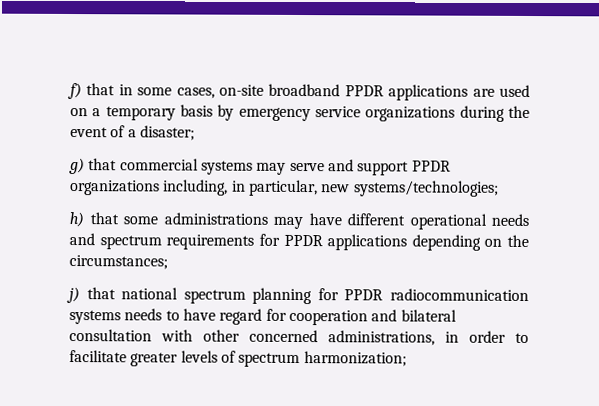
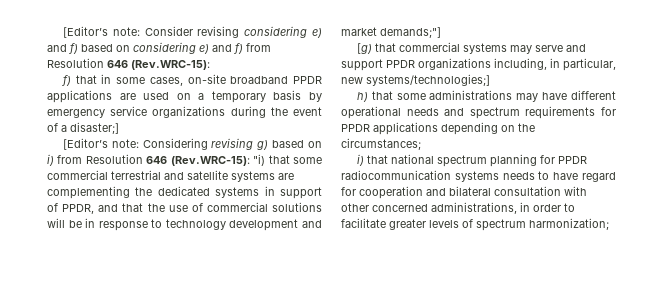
+ [Editor’s note: Consider revising considering e) and f) based on considering e) and f) from Resolution 646 (Rev.WRC-15):
- f) that in some cases, on-site broadband PPDR applications are used on a temporary basis by emergency service organizations during the event of a disaster;
- g) that commercial systems may serve and support PPDR organizations including, in particular, new systems/technologies;
+ f) that in some cases, on-site broadband PPDR applications are used on a temporary basis by emergency service organizations during the event of a disaster;]
+ [Editor’s note: Considering revising g) based on i) from Resolution 646 (Rev.WRC-15): "i) that some commercial terrestrial and satellite systems are complementing the dedicated systems in support of PPDR, and that the use of commercial solutions will be in response to technology development and market demands;"]
+ [g) that commercial systems may serve and support PPDR organizations including, in particular, new systems/technologies;]
- j) that national spectrum planning for PPDR radiocommunication systems needs to have regard for cooperation and bilateral consultation with other concerned administrations, in order to facilitate greater levels of spectrum harmonization;
+ i) that national spectrum planning for PPDR radiocommunication systems needs to have regard for cooperation and bilateral consultation with other concerned administrations, in order to facilitate greater levels of spectrum harmonization;

